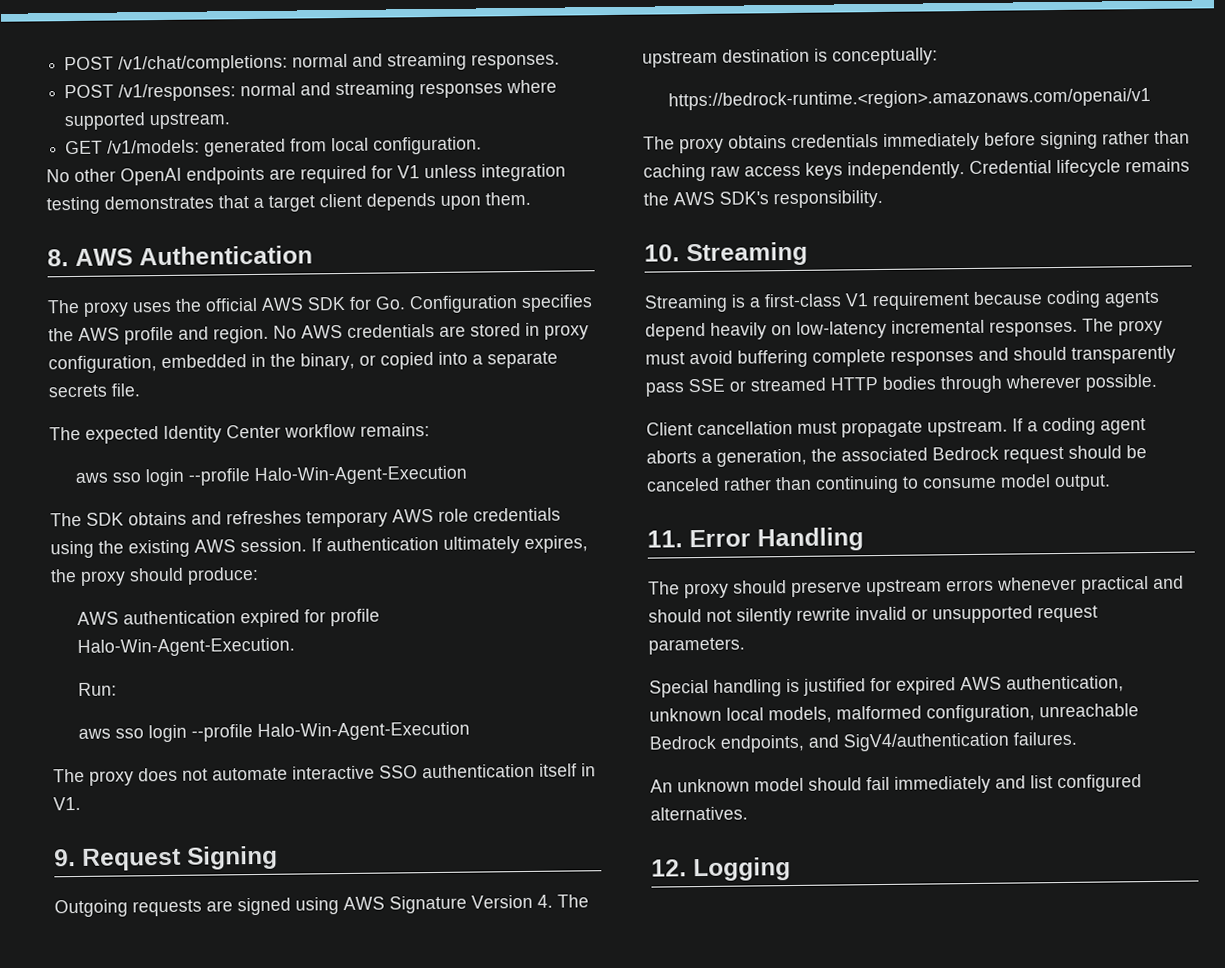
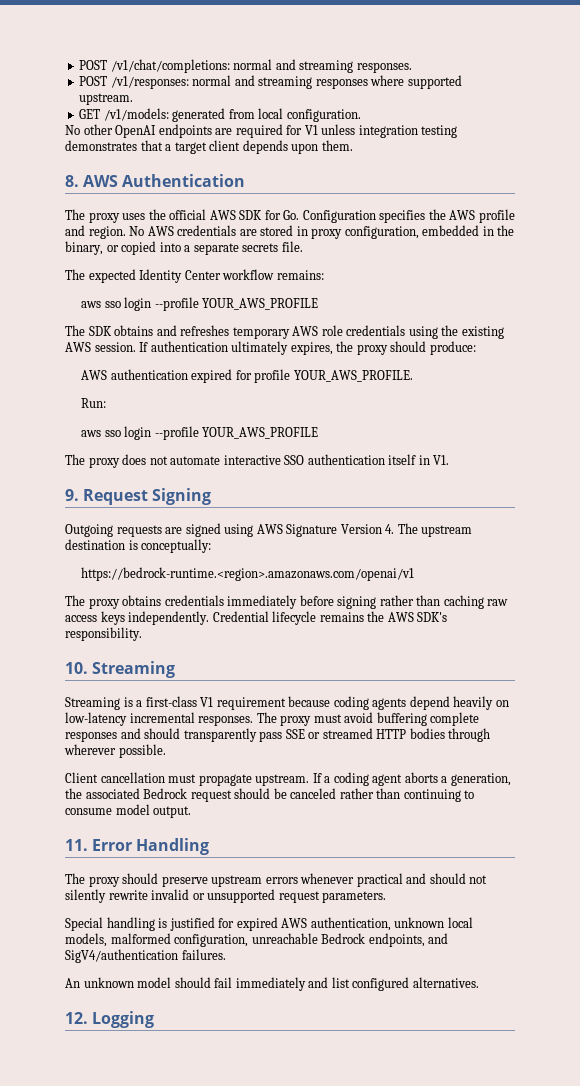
  The expected Identity Center workflow remains:
- aws sso login --profile Halo-Win-Agent-Execution
+ aws sso login --profile YOUR_AWS_PROFILE
- AWS authentication expired for profile Halo-Win-Agent-Execution.
+ AWS authentication expired for profile YOUR_AWS_PROFILE.
  Run:
- aws sso login --profile Halo-Win-Agent-Execution
+ aws sso login --profile YOUR_AWS_PROFILE

